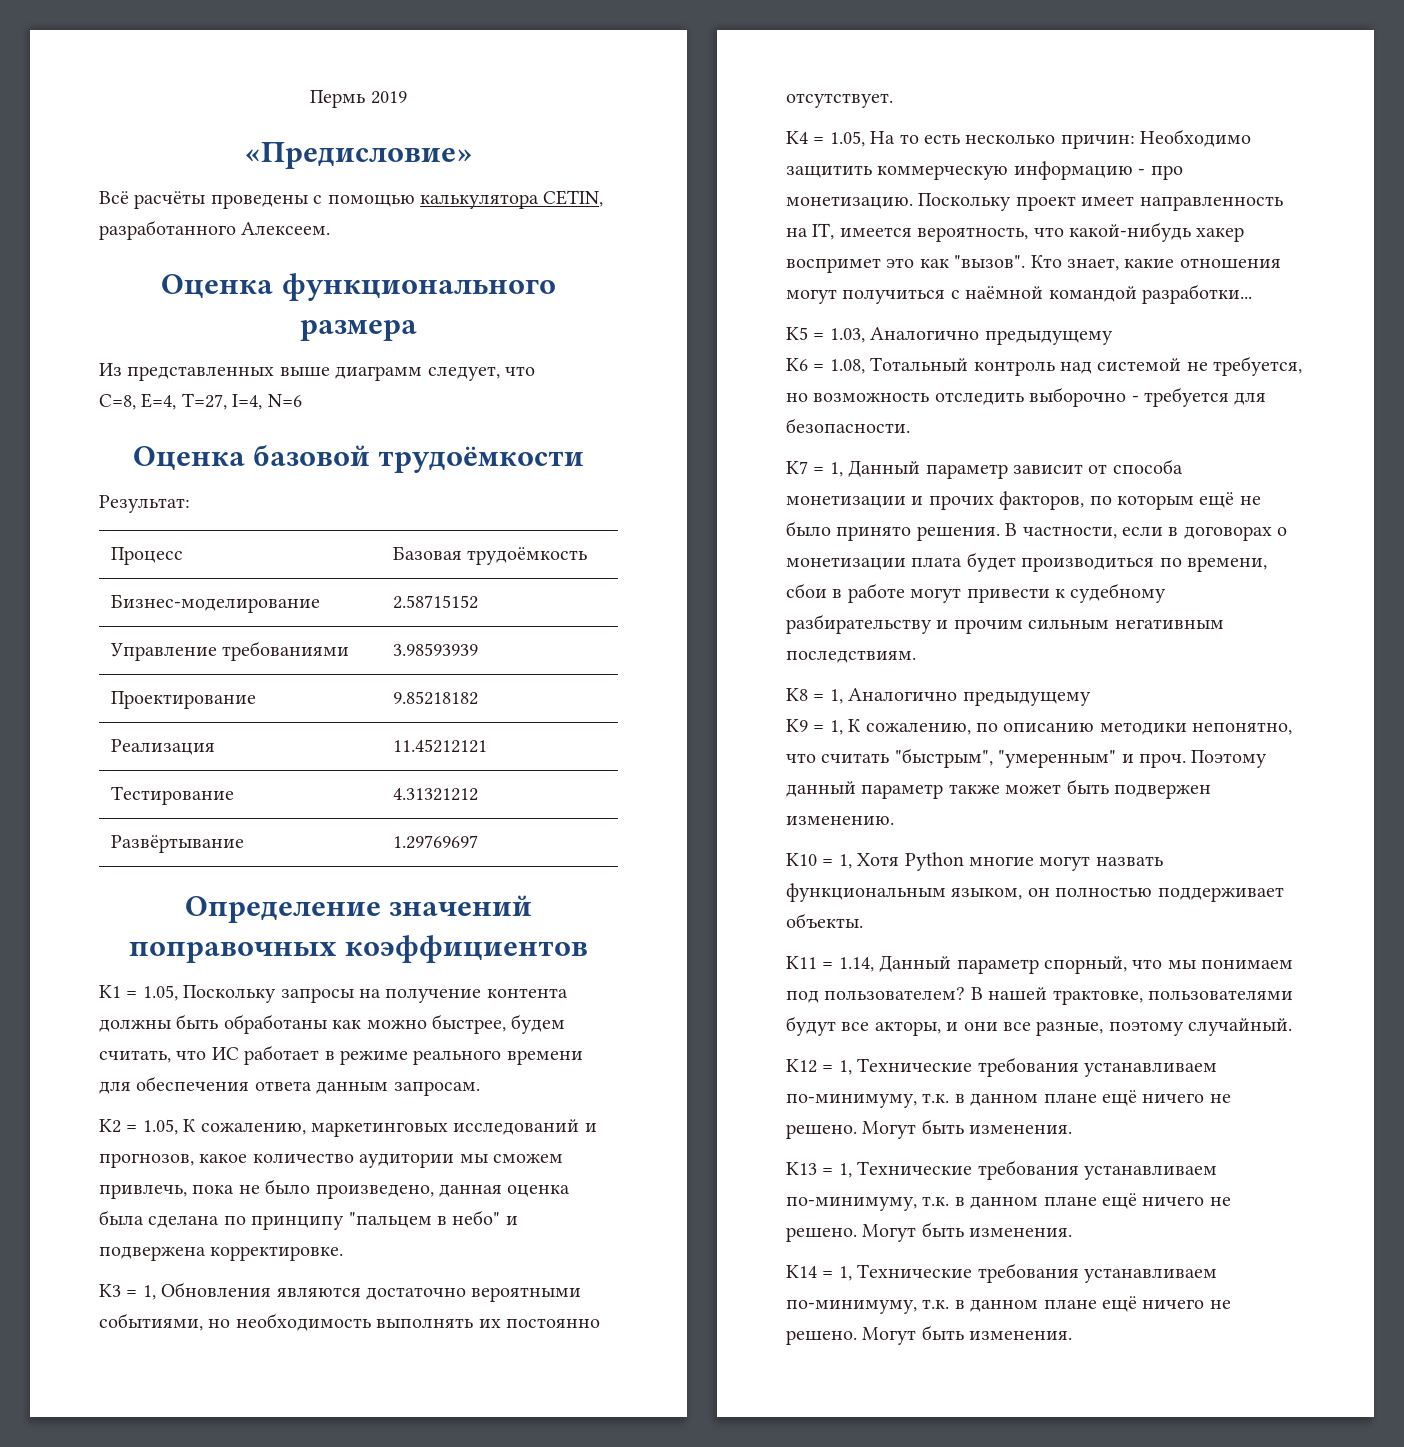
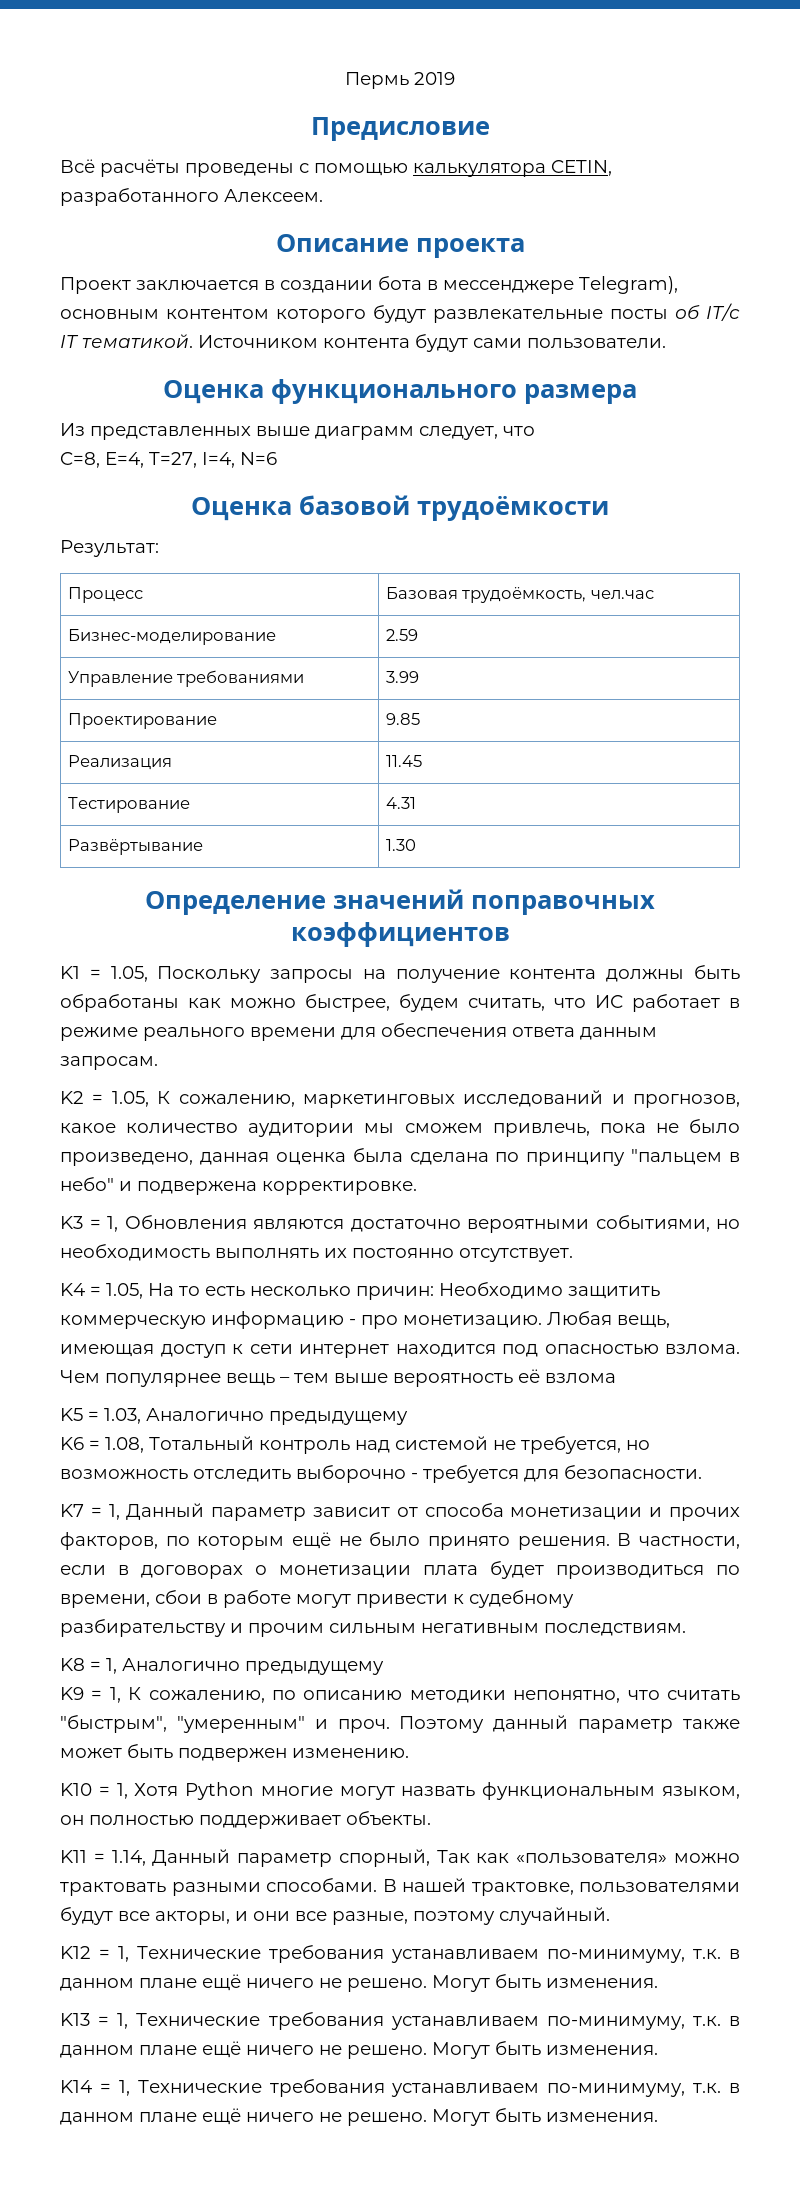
- «Предисловие»
+ Предисловие
+ Описание проекта
+ Проект заключается в создании бота в мессенджере Telegram), основным контентом которого будут развлекательные посты об IT/с IT тематикой. Источником контента будут сами пользователи.
- Процесс | Базовая трудоёмкость
+ Процесс | Базовая трудоёмкость, чел.час
- Бизнес-моделирование | 2.58715152
+ Бизнес-моделирование | 2.59
- Управление требованиями | 3.98593939
+ Управление требованиями | 3.99
- Проектирование | 9.85218182
+ Проектирование | 9.85
- Реализация | 11.45212121
+ Реализация | 11.45
- Тестирование | 4.31321212
+ Тестирование | 4.31
- Развёртывание | 1.29769697
+ Развёртывание | 1.30
- Поскольку проект имеет направленность на IT, имеется вероятность, что какой-нибудь хакер воспримет это как "вызов". Кто знает, какие отношения могут получиться с наёмной командой разработки...
+ Любая вещь, имеющая доступ к сети интернет находится под опасностью взлома. Чем популярнее вещь – тем выше вероятность её взлома
- K11 = 1.14, Данный параметр спорный, что мы понимаем под пользователем?
+ K11 = 1.14, Данный параметр спорный, Так как «пользователя» можно трактовать разными способами.

